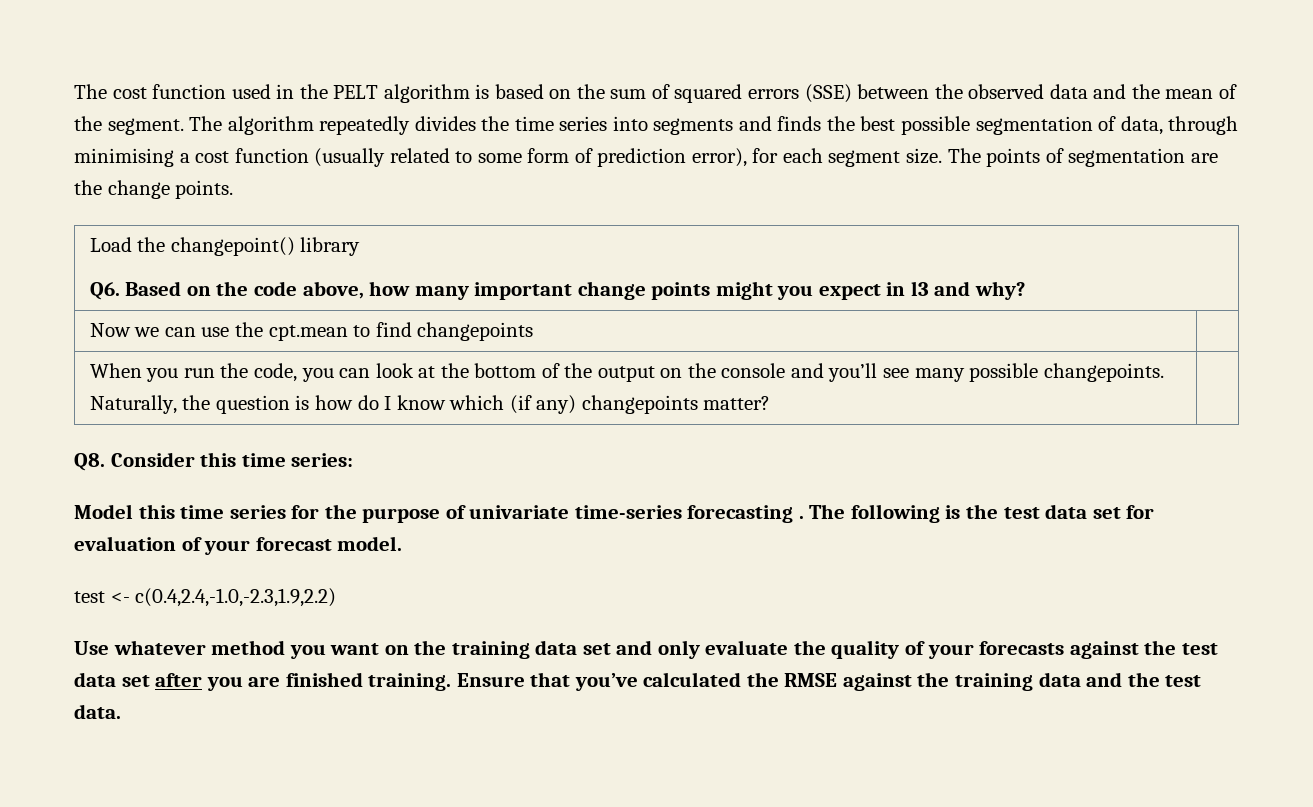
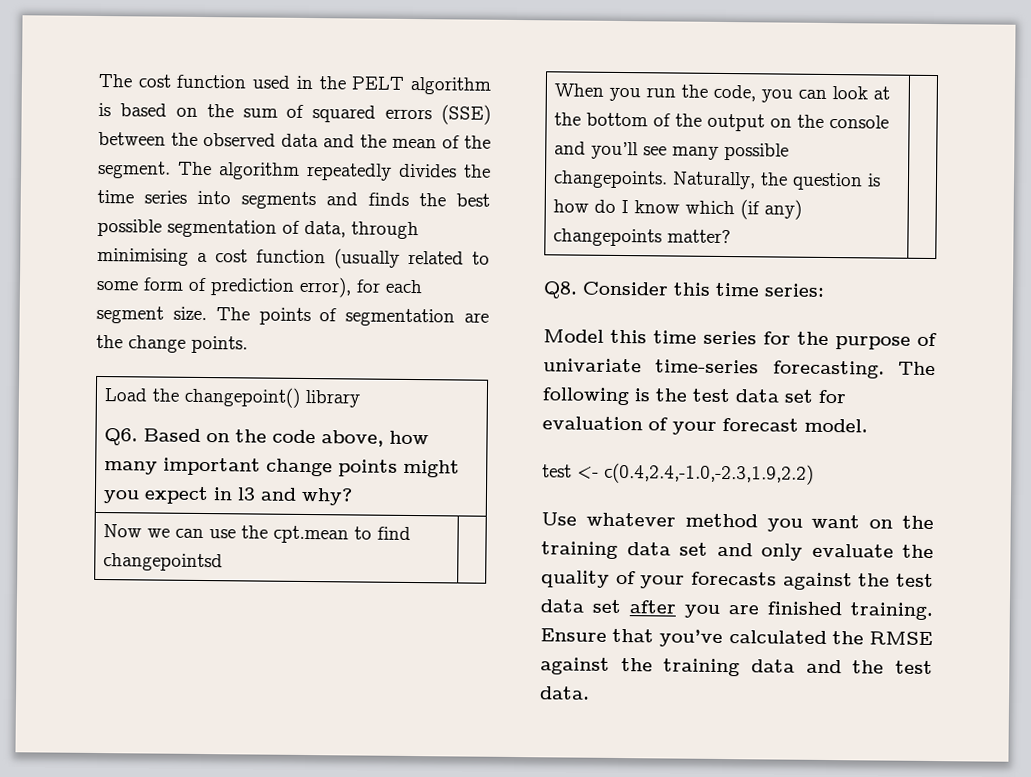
- Now we can use the cpt.mean to find changepoints |
+ Now we can use the cpt.mean to find changepointsd |
- Model this time series for the purpose of univariate time-series forecasting .
+ Model this time series for the purpose of univariate time-series forecasting.

